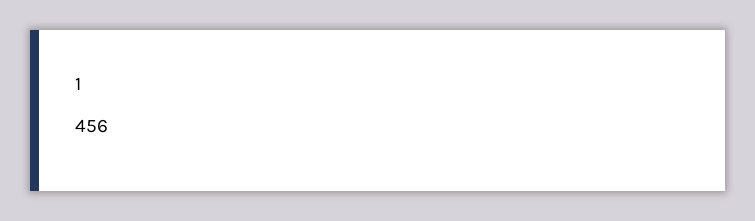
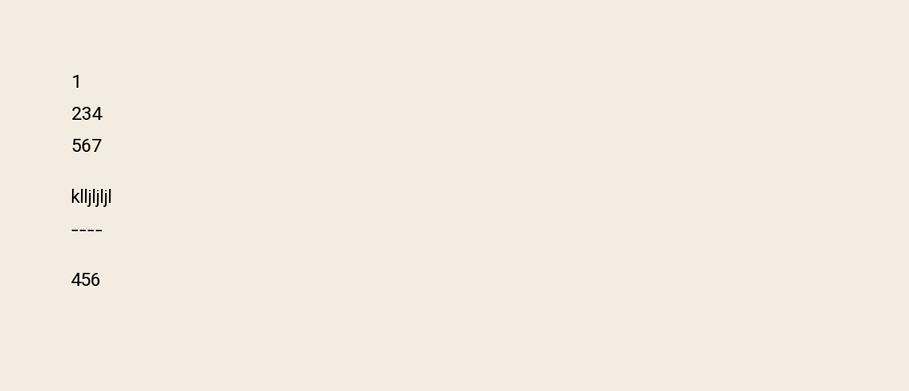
+ 234
+ 567
+ klljljljl
+ ----

